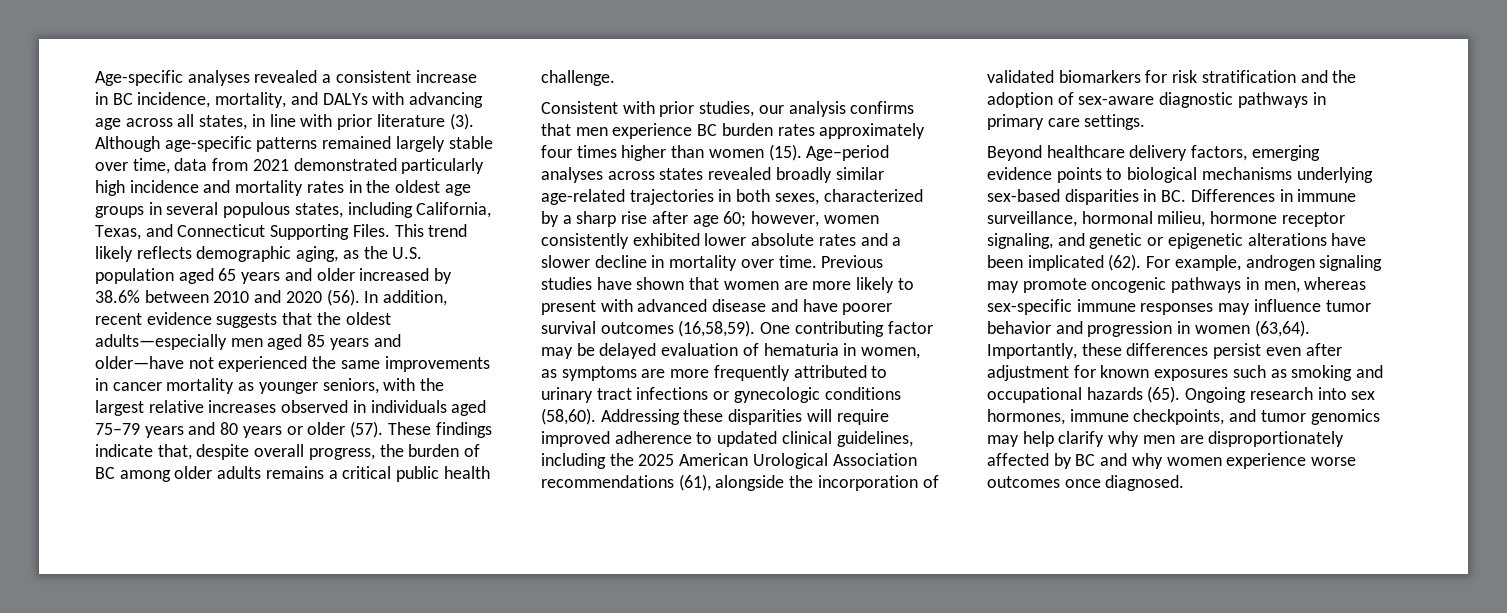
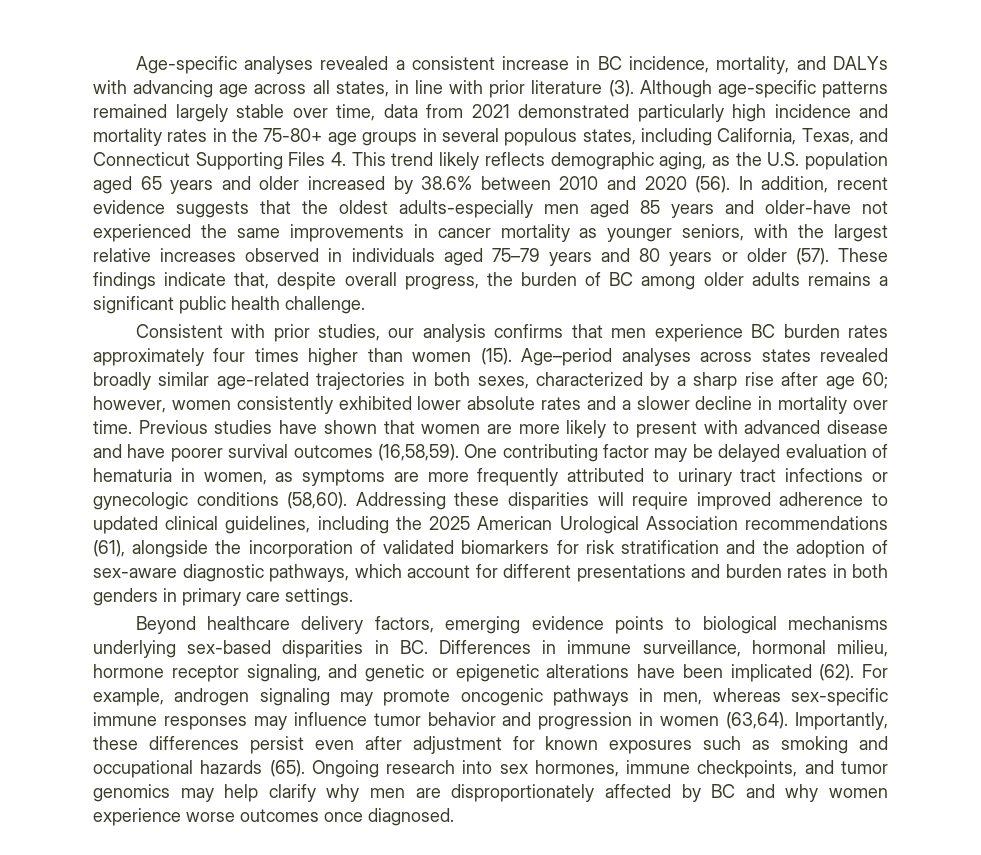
- Although age-specific patterns remained largely stable over time, data from 2021 demonstrated particularly high incidence and mortality rates in the oldest age groups in several populous states, including California, Texas, and Connecticut Supporting Files. This trend likely reflects demographic aging, as the U.S. population aged 65 years and older increased by 38.6% between 2010 and 2020 (56).
+ Although age-specific patterns remained largely stable over time, data from 2021 demonstrated particularly high incidence and mortality rates in the 75-80+ age groups in several populous states, including California, Texas, and Connecticut Supporting Files 4. This trend likely reflects demographic aging, as the U.S. population aged 65 years and older increased by 38.6% between 2010 and 2020 (56).
- In addition, recent evidence suggests that the oldest adults—especially men aged 85 years and older—have not experienced the same improvements in cancer mortality as younger seniors, with the largest relative increases observed in individuals aged 75–79 years and 80 years or older (57).
+ In addition, recent evidence suggests that the oldest adults-especially men aged 85 years and older-have not experienced the same improvements in cancer mortality as younger seniors, with the largest relative increases observed in individuals aged 75–79 years and 80 years or older (57).
- These findings indicate that, despite overall progress, the burden of BC among older adults remains a critical public health challenge.
+ These findings indicate that, despite overall progress, the burden of BC among older adults remains a significant public health challenge.
- Addressing these disparities will require improved adherence to updated clinical guidelines, including the 2025 American Urological Association recommendations (61), alongside the incorporation of validated biomarkers for risk stratification and the adoption of sex-aware diagnostic pathways in primary care settings.
+ Addressing these disparities will require improved adherence to updated clinical guidelines, including the 2025 American Urological Association recommendations (61), alongside the incorporation of validated biomarkers for risk stratification and the adoption of sex-aware diagnostic pathways, which account for different presentations and burden rates in both genders in primary care settings.

